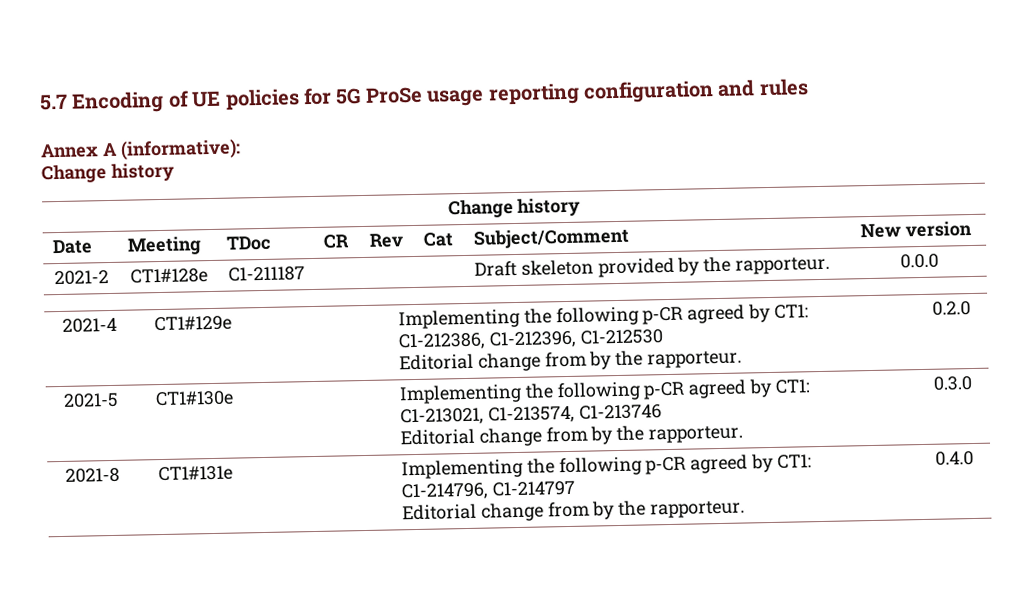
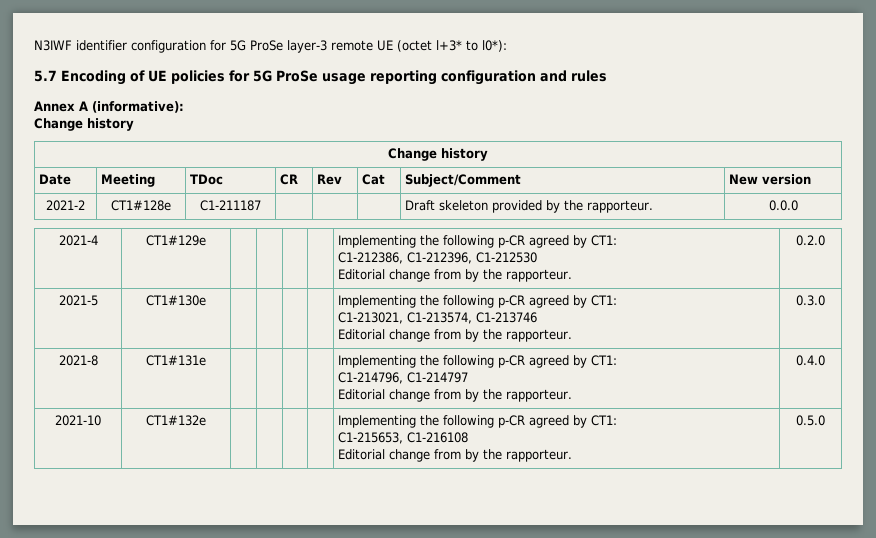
+ N3IWF identifier configuration for 5G ProSe layer-3 remote UE (octet l+3* to l0*):
+ 2021-10 | CT1#132e | | | | | Implementing the following p-CR agreed by CT1:
+ C1-215653, C1-216108
+ Editorial change from by the rapporteur. | 0.5.0

